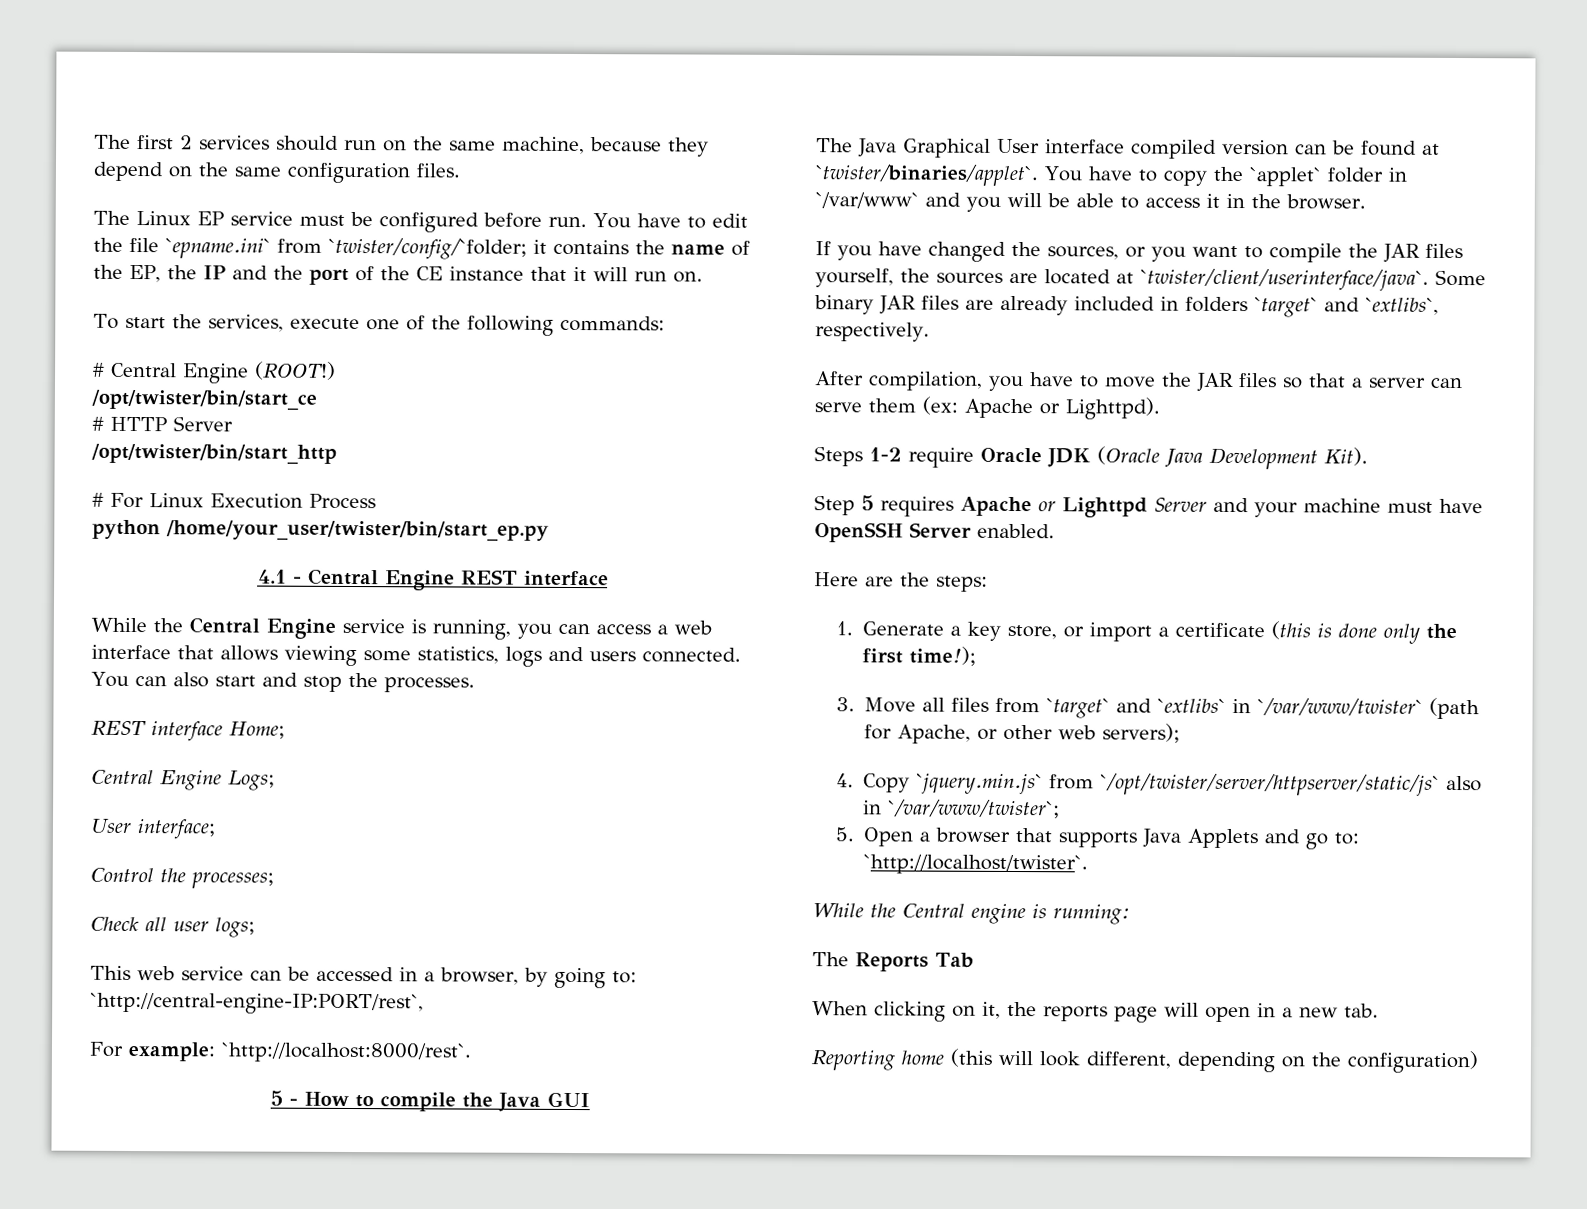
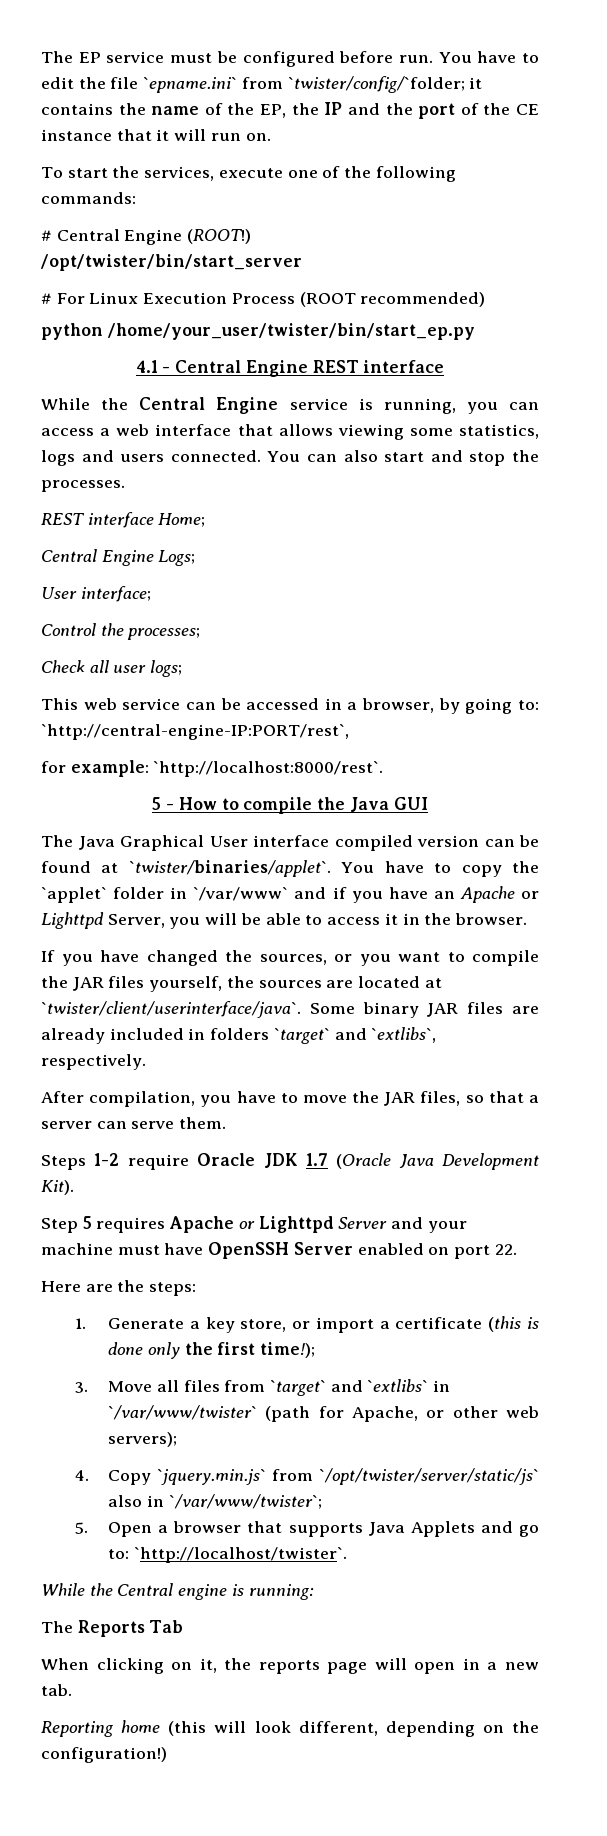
- The first 2 services should run on the same machine, because they depend on the same configuration files.
- The Linux EP service must be configured before run.
+ The EP service must be configured before run.
- /opt/twister/bin/start_ce
- # HTTP Server
- /opt/twister/bin/start_http
+ /opt/twister/bin/start_server
- # For Linux Execution Process
+ # For Linux Execution Process (ROOT recommended)
- For example: `http://localhost:8000/rest`.
+ for example: `http://localhost:8000/rest`.
- You have to copy the `applet` folder in `/var/www` and you will be able to access it in the browser.
+ You have to copy the `applet` folder in `/var/www` and if you have an Apache or Lighttpd Server, you will be able to access it in the browser.
- After compilation, you have to move the JAR files so that a server can serve them (ex: Apache or Lighttpd).
+ After compilation, you have to move the JAR files, so that a server can serve them.
- Steps 1-2 require Oracle JDK (Oracle Java Development Kit).
+ Steps 1-2 require Oracle JDK 1.7 (Oracle Java Development Kit).
- Step 5 requires Apache or Lighttpd Server and your machine must have OpenSSH Server enabled.
+ Step 5 requires Apache or Lighttpd Server and your machine must have OpenSSH Server enabled on port 22.
- 4. Copy `jquery.min.js` from `/opt/twister/server/httpserver/static/js` also in `/var/www/twister`;
+ 4. Copy `jquery.min.js` from `/opt/twister/server/static/js` also in `/var/www/twister`;
- Reporting home (this will look different, depending on the configuration)
+ Reporting home (this will look different, depending on the configuration!)

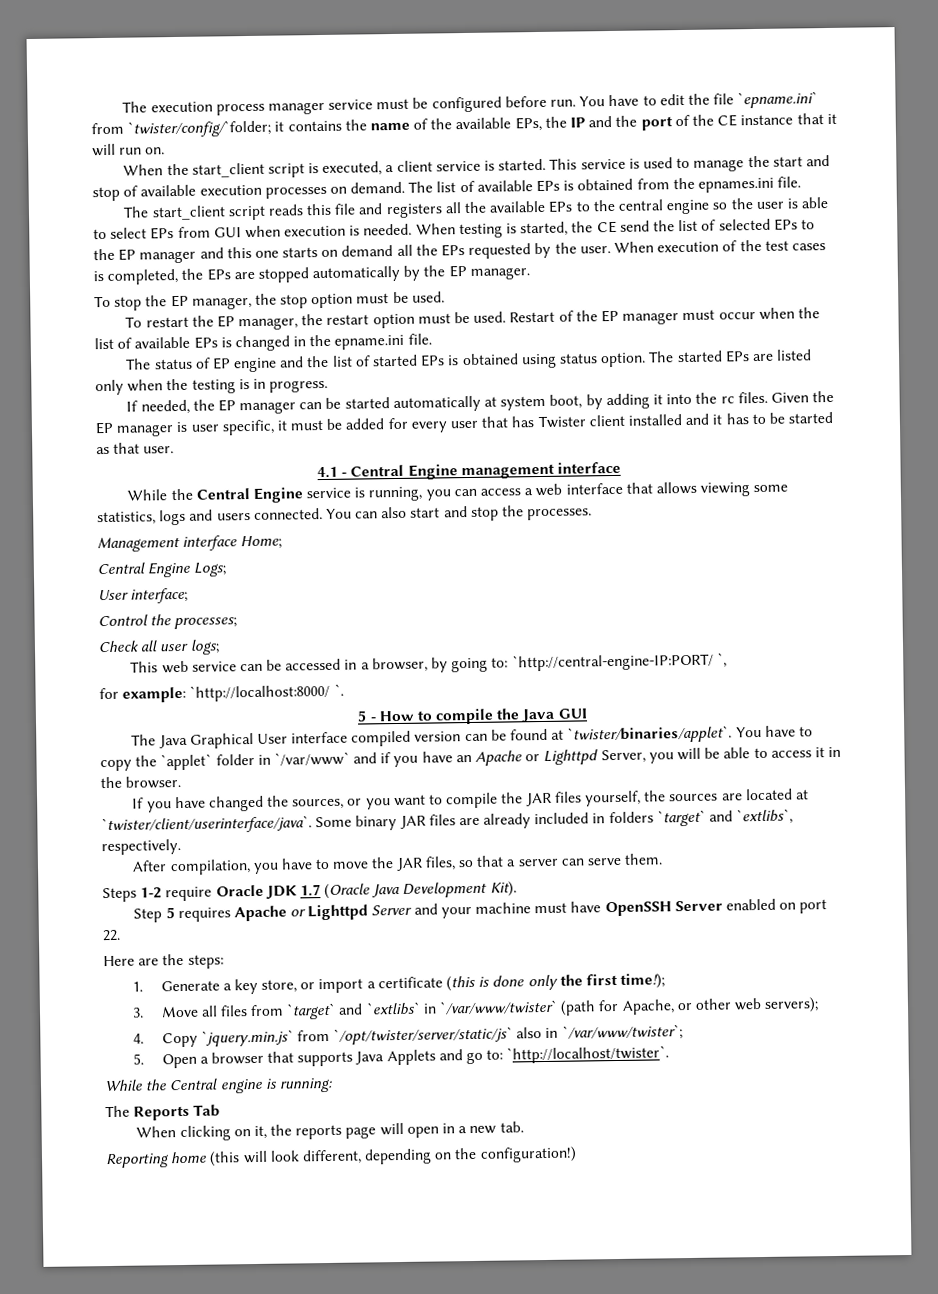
- The EP service must be configured before run.
+ The execution process manager service must be configured before run.
- You have to edit the file `epname.ini` from `twister/config/`folder; it contains the name of the EP, the IP and the port of the CE instance that it will run on.
+ You have to edit the file `epname.ini` from `twister/config/`folder; it contains the name of the available EPs, the IP and the port of the CE instance that it will run on.
- To start the services, execute one of the following commands:
- # Central Engine (ROOT!)
- /opt/twister/bin/start_server
- # For Linux Execution Process (ROOT recommended)
- python /home/your_user/twister/bin/start_ep.py
+ When the start_client script is executed, a client service is started. This service is used to manage the start and stop of available execution processes on demand. The list of available EPs is obtained from the epnames.ini file.
+ The start_client script reads this file and registers all the available EPs to the central engine so the user is able to select EPs from GUI when execution is needed. When testing is started, the CE send the list of selected EPs to the EP manager and this one starts on demand all the EPs requested by the user. When execution of the test cases is completed, the EPs are stopped automatically by the EP manager.
+ To stop the EP manager, the stop option must be used.
+ To restart the EP manager, the restart option must be used. Restart of the EP manager must occur when the list of available EPs is changed in the epname.ini file.
+ The status of EP engine and the list of started EPs is obtained using status option. The started EPs are listed only when the testing is in progress.
+ If needed, the EP manager can be started automatically at system boot, by adding it into the rc files. Given the EP manager is user specific, it must be added for every user that has Twister client installed and it has to be started as that user.
- 4.1 - Central Engine REST interface
+ 4.1 - Central Engine management interface
- REST interface Home;
+ Management interface Home;
- This web service can be accessed in a browser, by going to: `http://central-engine-IP:PORT/rest`,
+ This web service can be accessed in a browser, by going to: `http://central-engine-IP:PORT/ `,
- for example: `http://localhost:8000/rest`.
+ for example: `http://localhost:8000/ `.

